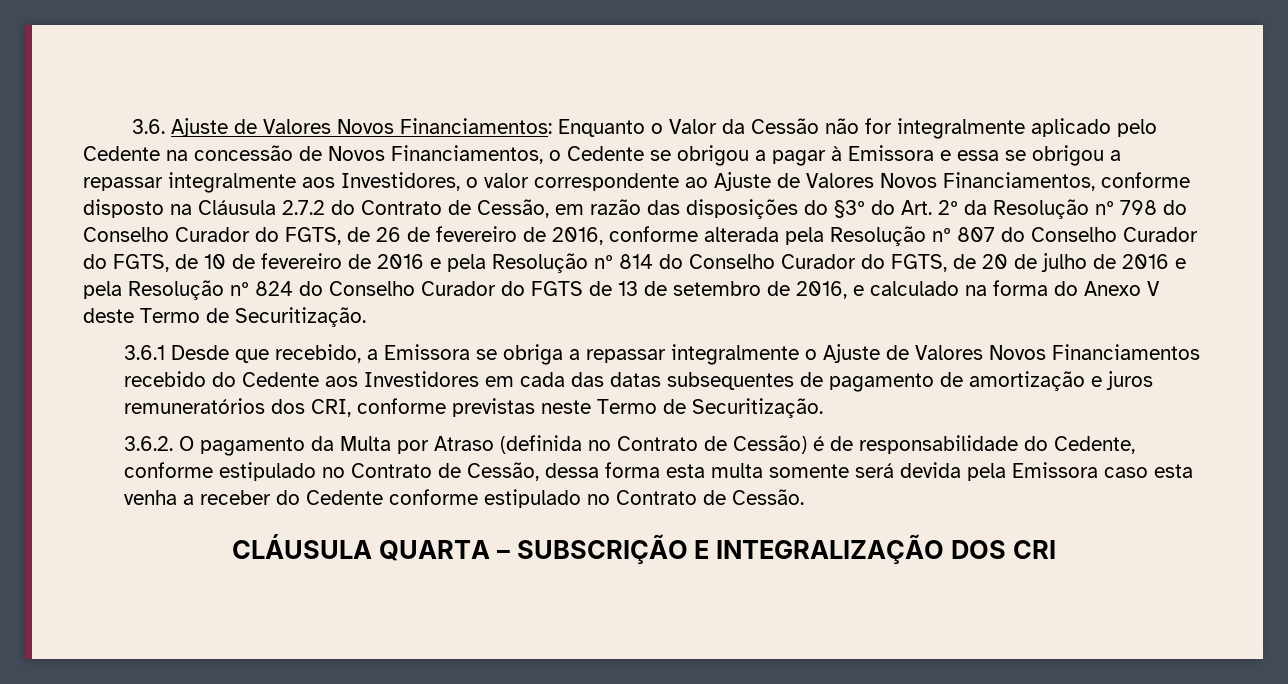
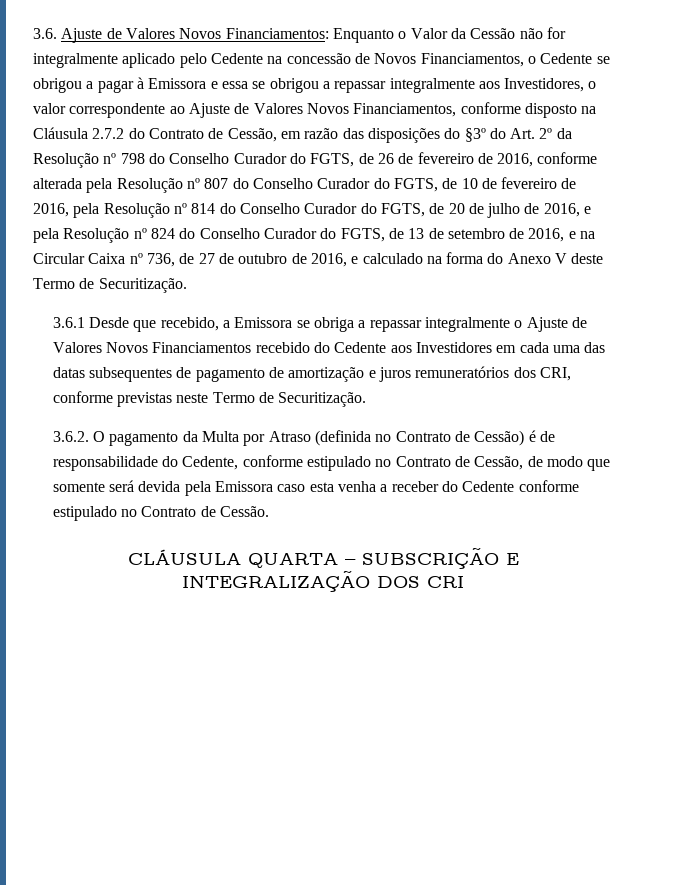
- Enquanto o Valor da Cessão não for integralmente aplicado pelo Cedente na concessão de Novos Financiamentos, o Cedente se obrigou a pagar à Emissora e essa se obrigou a repassar integralmente aos Investidores, o valor correspondente ao Ajuste de Valores Novos Financiamentos, conforme disposto na Cláusula 2.7.2 do Contrato de Cessão, em razão das disposições do §3º do Art. 2º da Resolução nº 798 do Conselho Curador do FGTS, de 26 de fevereiro de 2016, conforme alterada pela Resolução nº 807 do Conselho Curador do FGTS, de 10 de fevereiro de 2016 e pela Resolução nº 814 do Conselho Curador do FGTS, de 20 de julho de 2016 e pela Resolução nº 824 do Conselho Curador do FGTS de 13 de setembro de 2016, e calculado na forma do Anexo V deste Termo de Securitização.
+ Enquanto o Valor da Cessão não for integralmente aplicado pelo Cedente na concessão de Novos Financiamentos, o Cedente se obrigou a pagar à Emissora e essa se obrigou a repassar integralmente aos Investidores, o valor correspondente ao Ajuste de Valores Novos Financiamentos, conforme disposto na Cláusula 2.7.2 do Contrato de Cessão, em razão das disposições do §3º do Art. 2º da Resolução nº 798 do Conselho Curador do FGTS, de 26 de fevereiro de 2016, conforme alterada pela Resolução nº 807 do Conselho Curador do FGTS, de 10 de fevereiro de 2016, pela Resolução nº 814 do Conselho Curador do FGTS, de 20 de julho de 2016, e pela Resolução nº 824 do Conselho Curador do FGTS, de 13 de setembro de 2016, e na Circular Caixa nº 736, de 27 de outubro de 2016, e calculado na forma do Anexo V deste Termo de Securitização.
- 3.6.1 Desde que recebido, a Emissora se obriga a repassar integralmente o Ajuste de Valores Novos Financiamentos recebido do Cedente aos Investidores em cada das datas subsequentes de pagamento de amortização e juros remuneratórios dos CRI, conforme previstas neste Termo de Securitização.
+ 3.6.1 Desde que recebido, a Emissora se obriga a repassar integralmente o Ajuste de Valores Novos Financiamentos recebido do Cedente aos Investidores em cada uma das datas subsequentes de pagamento de amortização e juros remuneratórios dos CRI, conforme previstas neste Termo de Securitização.
- 3.6.2. O pagamento da Multa por Atraso (definida no Contrato de Cessão) é de responsabilidade do Cedente, conforme estipulado no Contrato de Cessão, dessa forma esta multa somente será devida pela Emissora caso esta venha a receber do Cedente conforme estipulado no Contrato de Cessão.
+ 3.6.2. O pagamento da Multa por Atraso (definida no Contrato de Cessão) é de responsabilidade do Cedente, conforme estipulado no Contrato de Cessão, de modo que somente será devida pela Emissora caso esta venha a receber do Cedente conforme estipulado no Contrato de Cessão.

